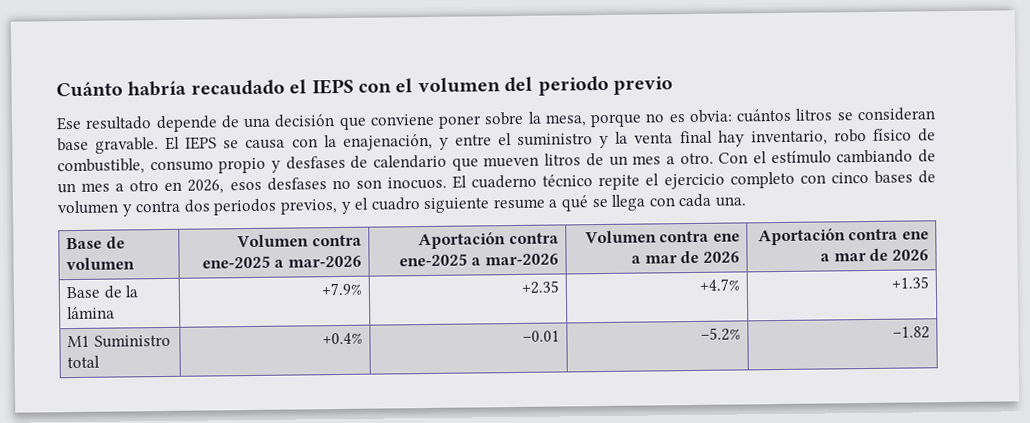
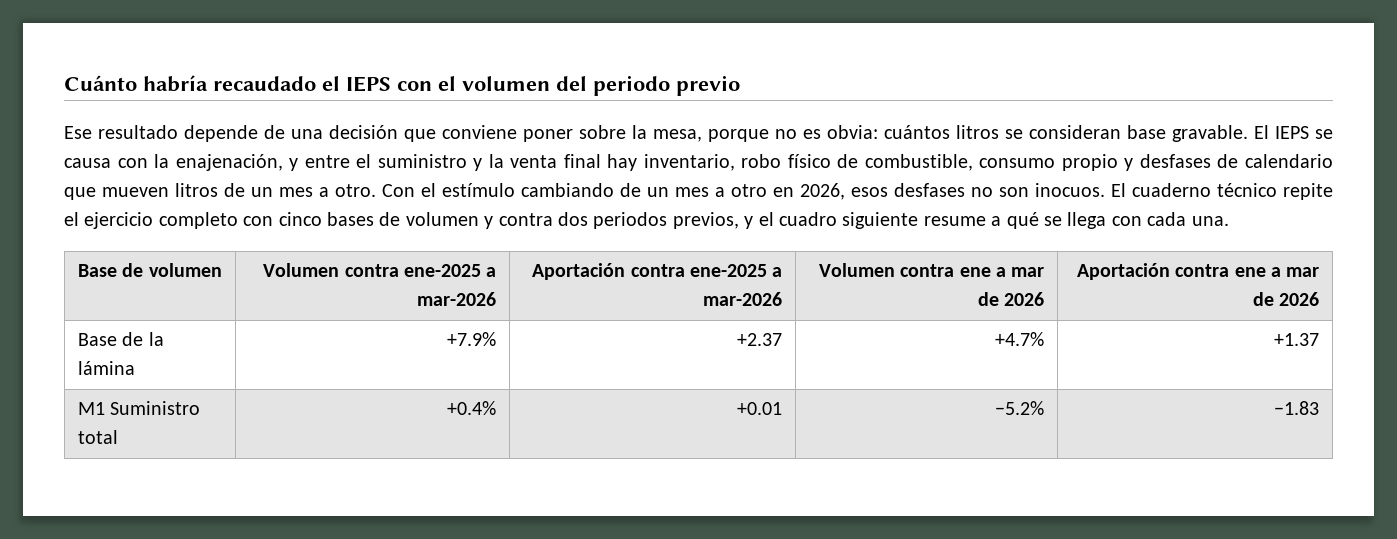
- Base de la lámina | +7.9% | +2.35 | +4.7% | +1.35
+ Base de la lámina | +7.9% | +2.37 | +4.7% | +1.37
- M1 Suministro total | +0.4% | −0.01 | −5.2% | −1.82
+ M1 Suministro total | +0.4% | +0.01 | −5.2% | −1.83

